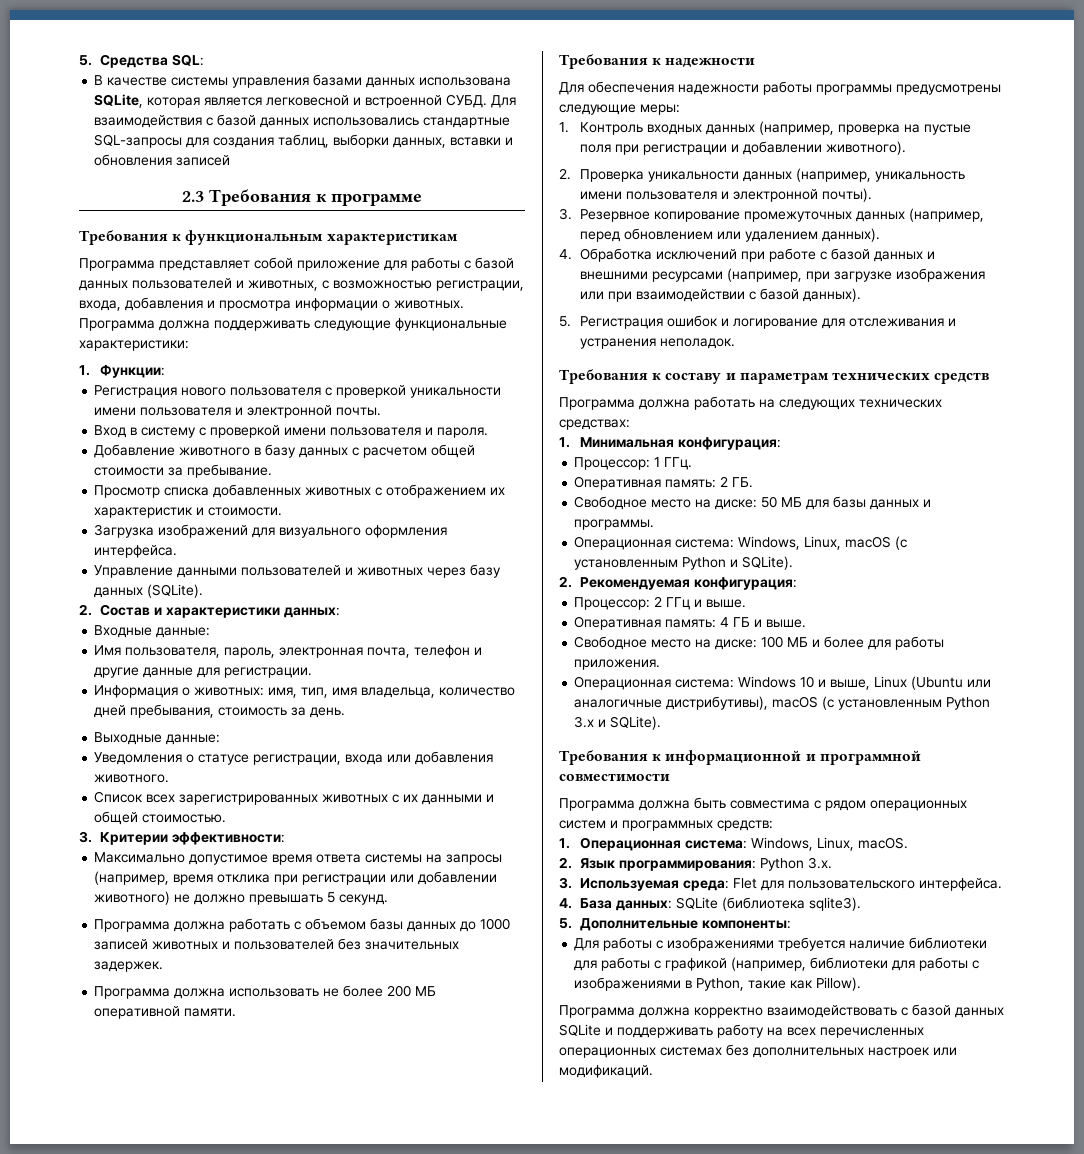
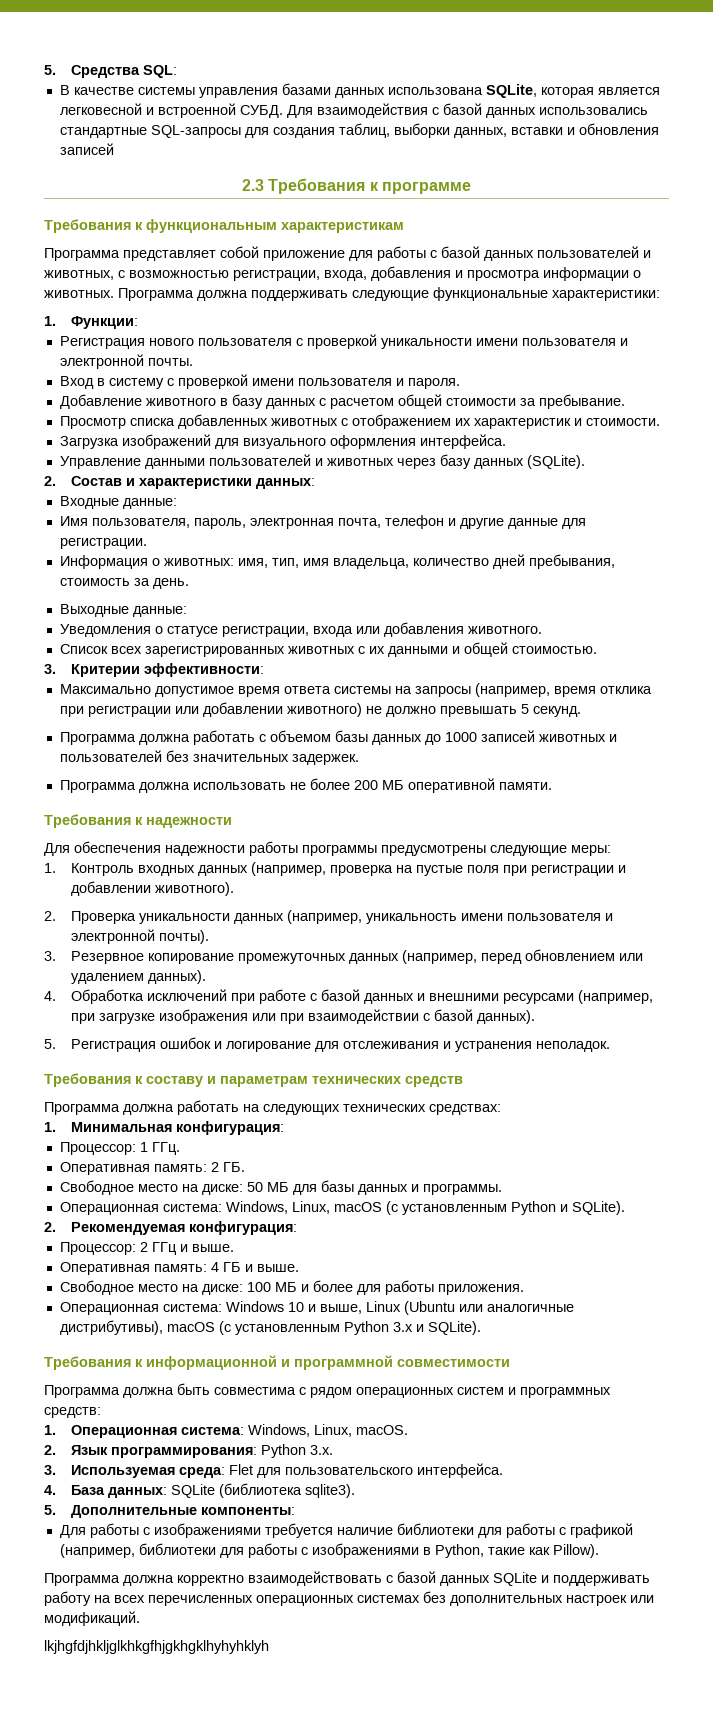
+ lkjhgfdjhkljglkhkgfhjgkhgklhyhyhklyh

